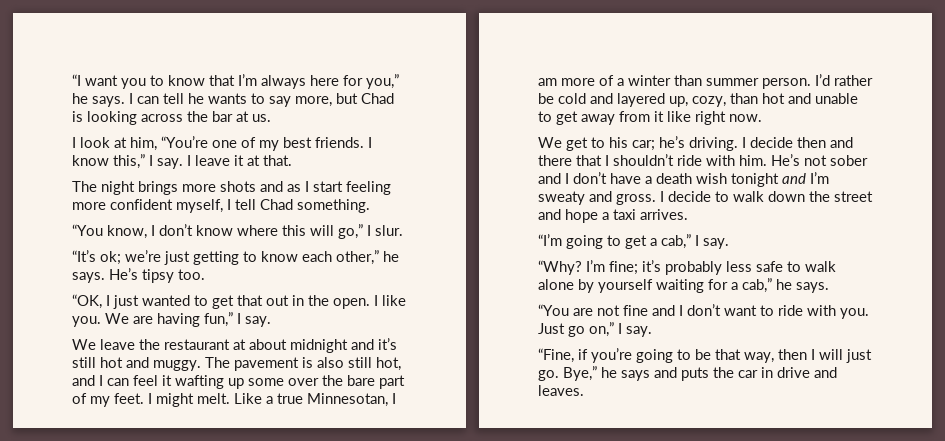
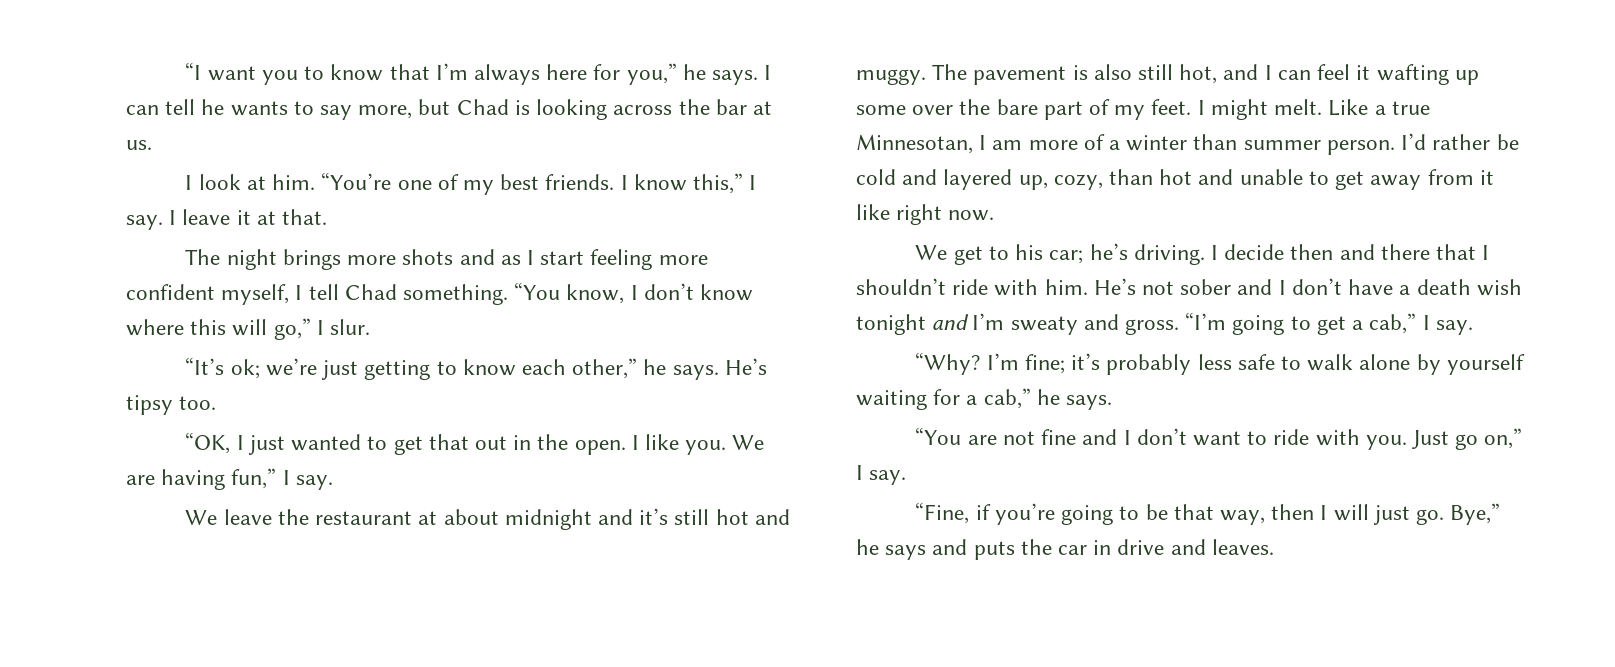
- I look at him, “You’re one of my best friends.
+ I look at him. “You’re one of my best friends.
- The night brings more shots and as I start feeling more confident myself, I tell Chad something.
- “You know, I don’t know where this will go,” I slur.
+ The night brings more shots and as I start feeling more confident myself, I tell Chad something. “You know, I don’t know where this will go,” I slur.
- He’s not sober and I don’t have a death wish tonight and I’m sweaty and gross. I decide to walk down the street and hope a taxi arrives.
- “I’m going to get a cab,” I say.
+ He’s not sober and I don’t have a death wish tonight and I’m sweaty and gross. “I’m going to get a cab,” I say.

